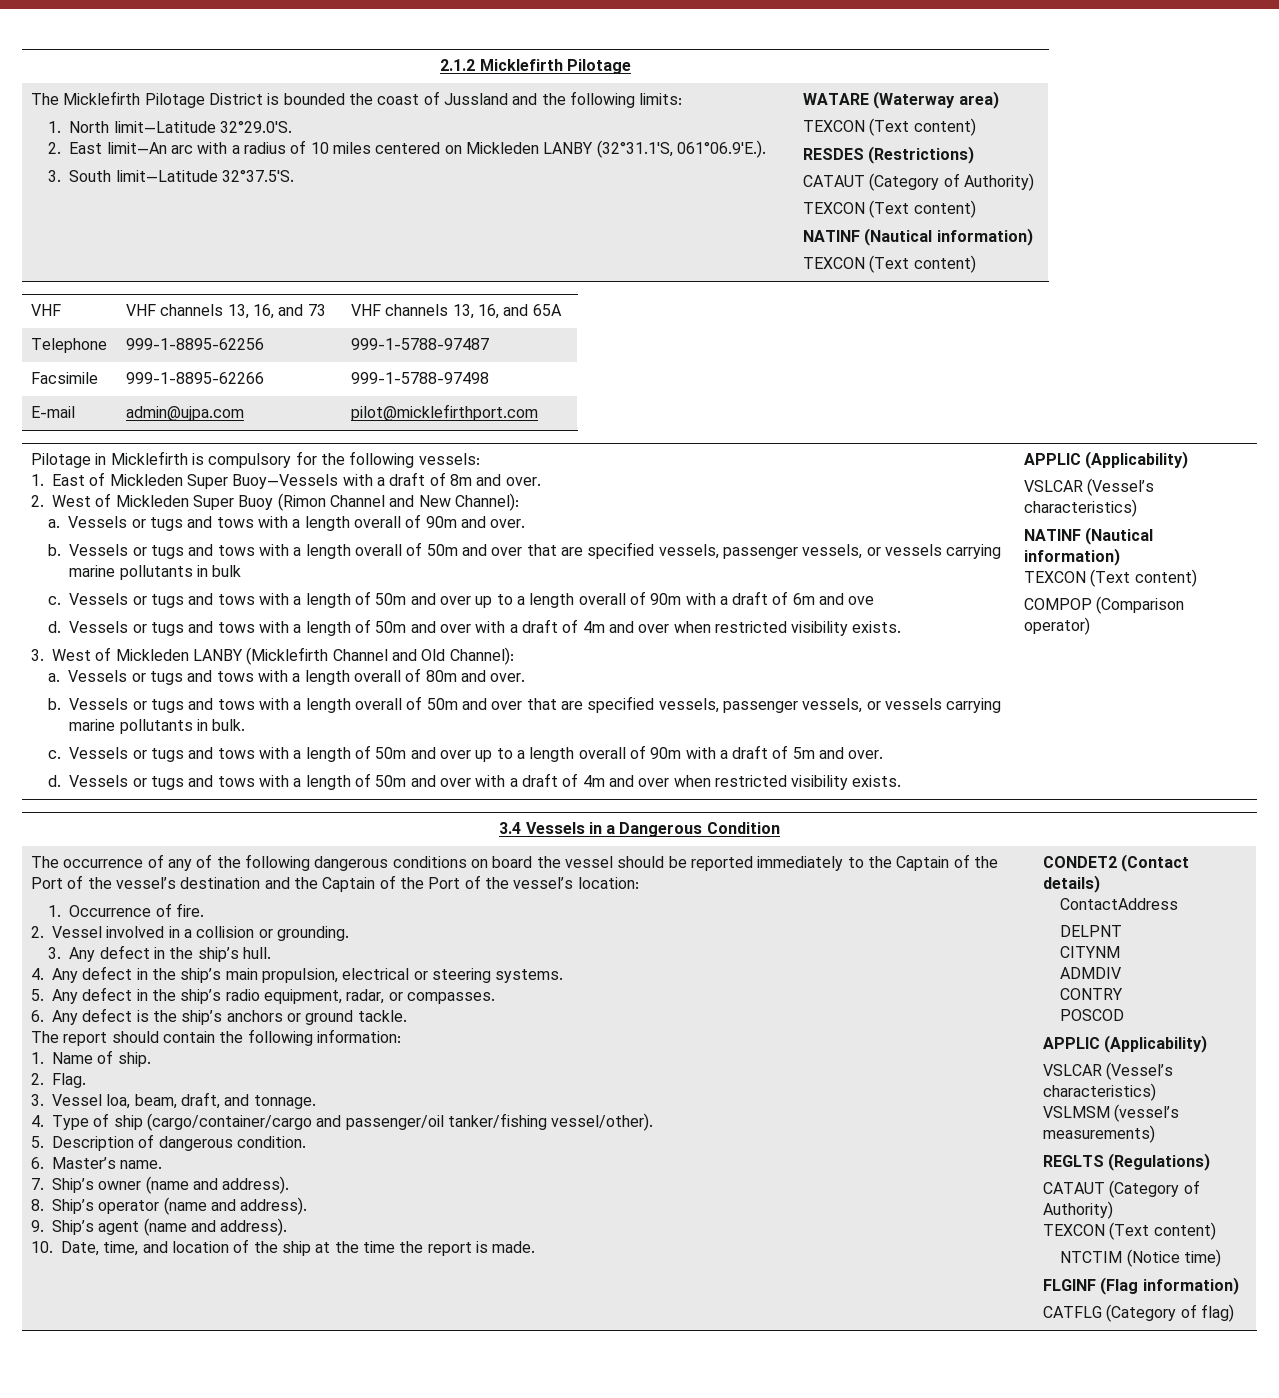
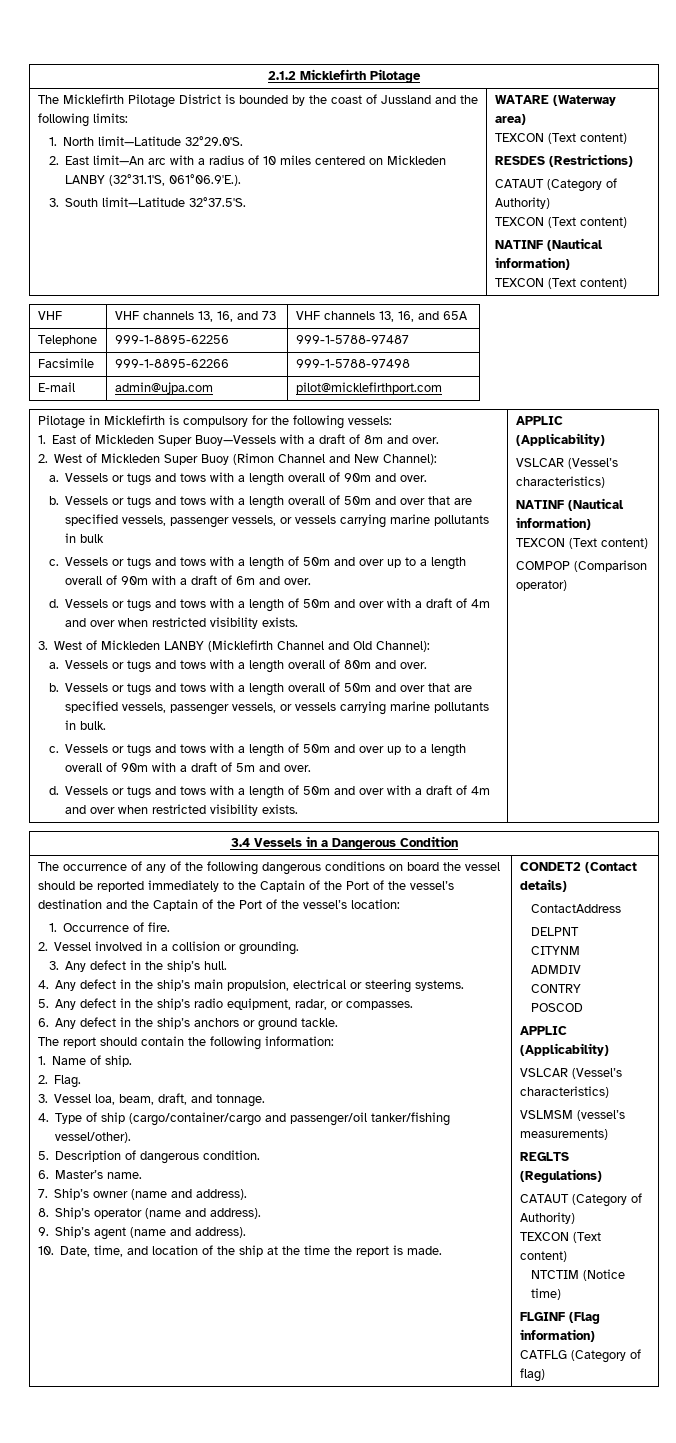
- The Micklefirth Pilotage District is bounded the coast of Jussland and the following limits:
+ The Micklefirth Pilotage District is bounded by the coast of Jussland and the following limits:
- Vessels or tugs and tows with a length of 50m and over up to a length overall of 90m with a draft of 6m and ove
+ Vessels or tugs and tows with a length of 50m and over up to a length overall of 90m with a draft of 6m and over.
- 6. Any defect is the ship’s anchors or ground tackle.
+ 6. Any defect in the ship’s anchors or ground tackle.

